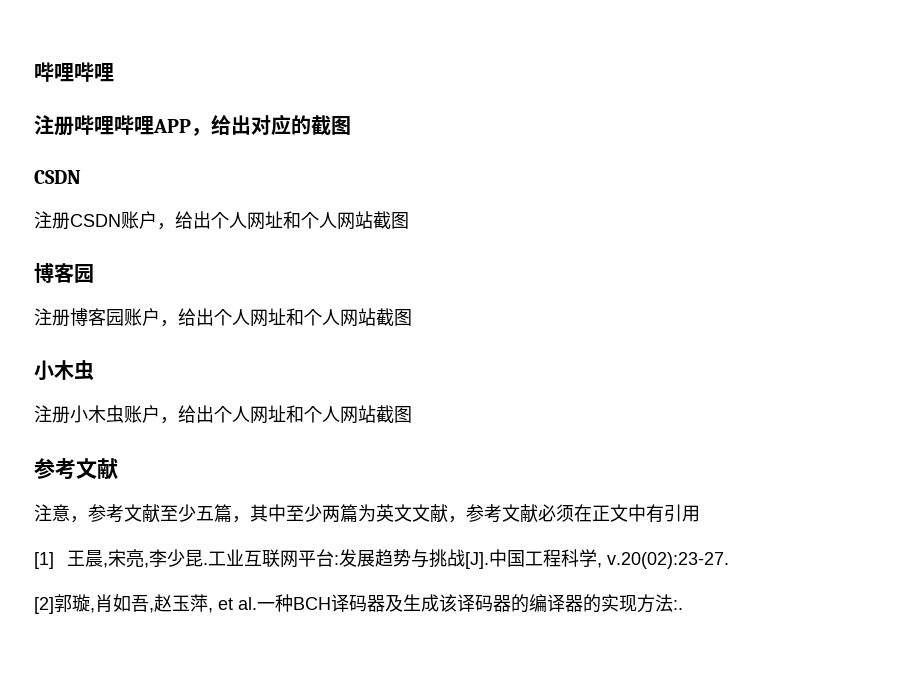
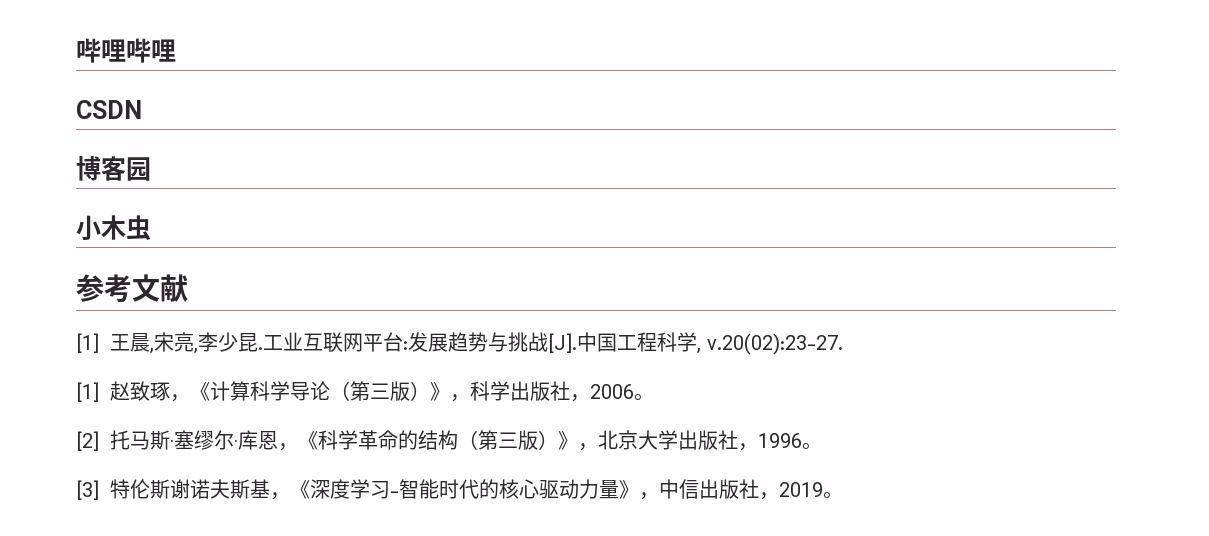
- 注册哔哩哔哩APP，给出对应的截图
  CSDN
- 注册CSDN账户，给出个人网址和个人网站截图
  博客园
- 注册博客园账户，给出个人网址和个人网站截图
  小木虫
- 注册小木虫账户，给出个人网址和个人网站截图
  参考文献
- 注意，参考文献至少五篇，其中至少两篇为英文文献，参考文献必须在正文中有引用
- [2]郭璇,肖如吾,赵玉萍, et al.一种BCH译码器及生成该译码器的编译器的实现方法:.
+ [1]赵致琢，《计算科学导论（第三版）》，科学出版社，2006。
+ [2]托马斯·塞缪尔·库恩，《科学革命的结构（第三版）》，北京大学出版社，1996。
+ [3]特伦斯谢诺夫斯基，《深度学习-智能时代的核心驱动力量》，中信出版社，2019。

